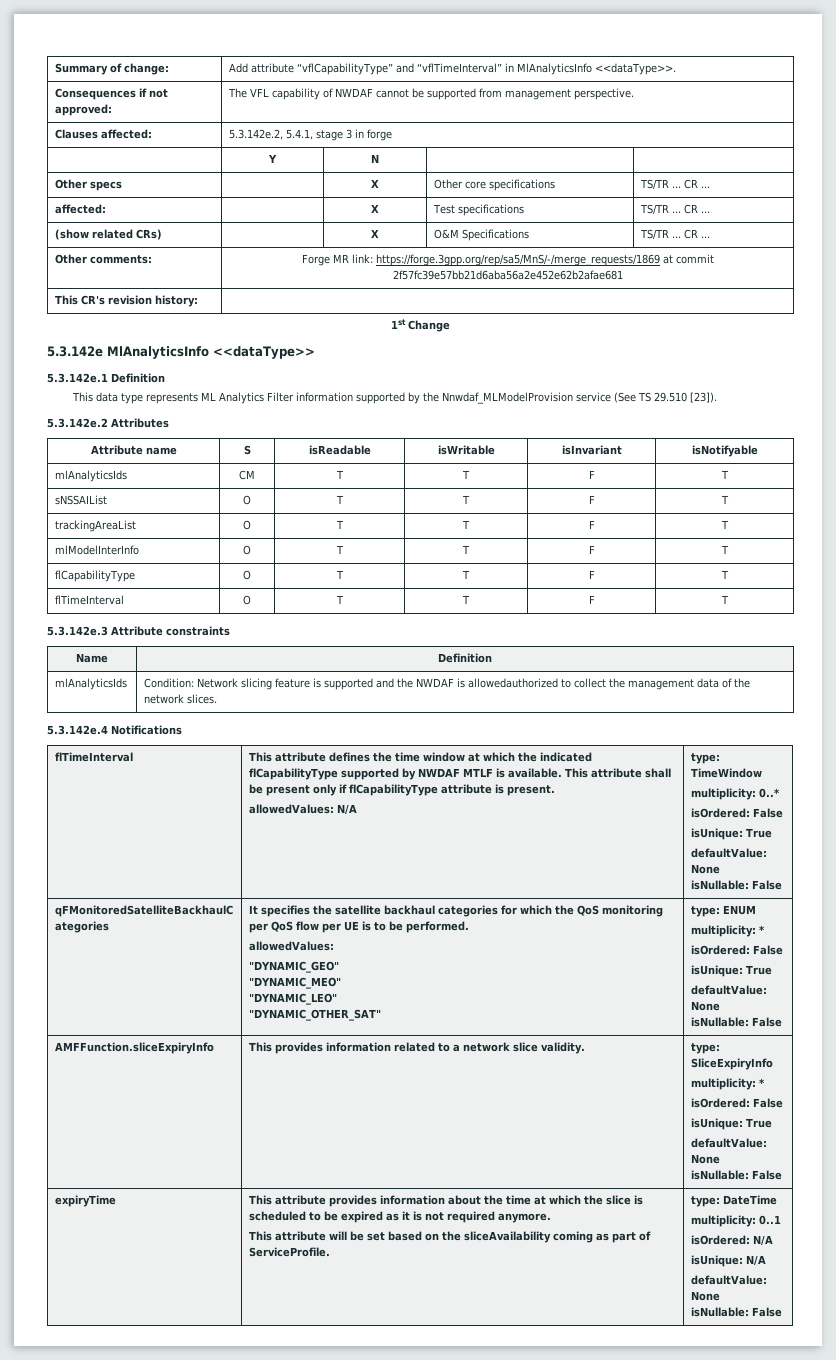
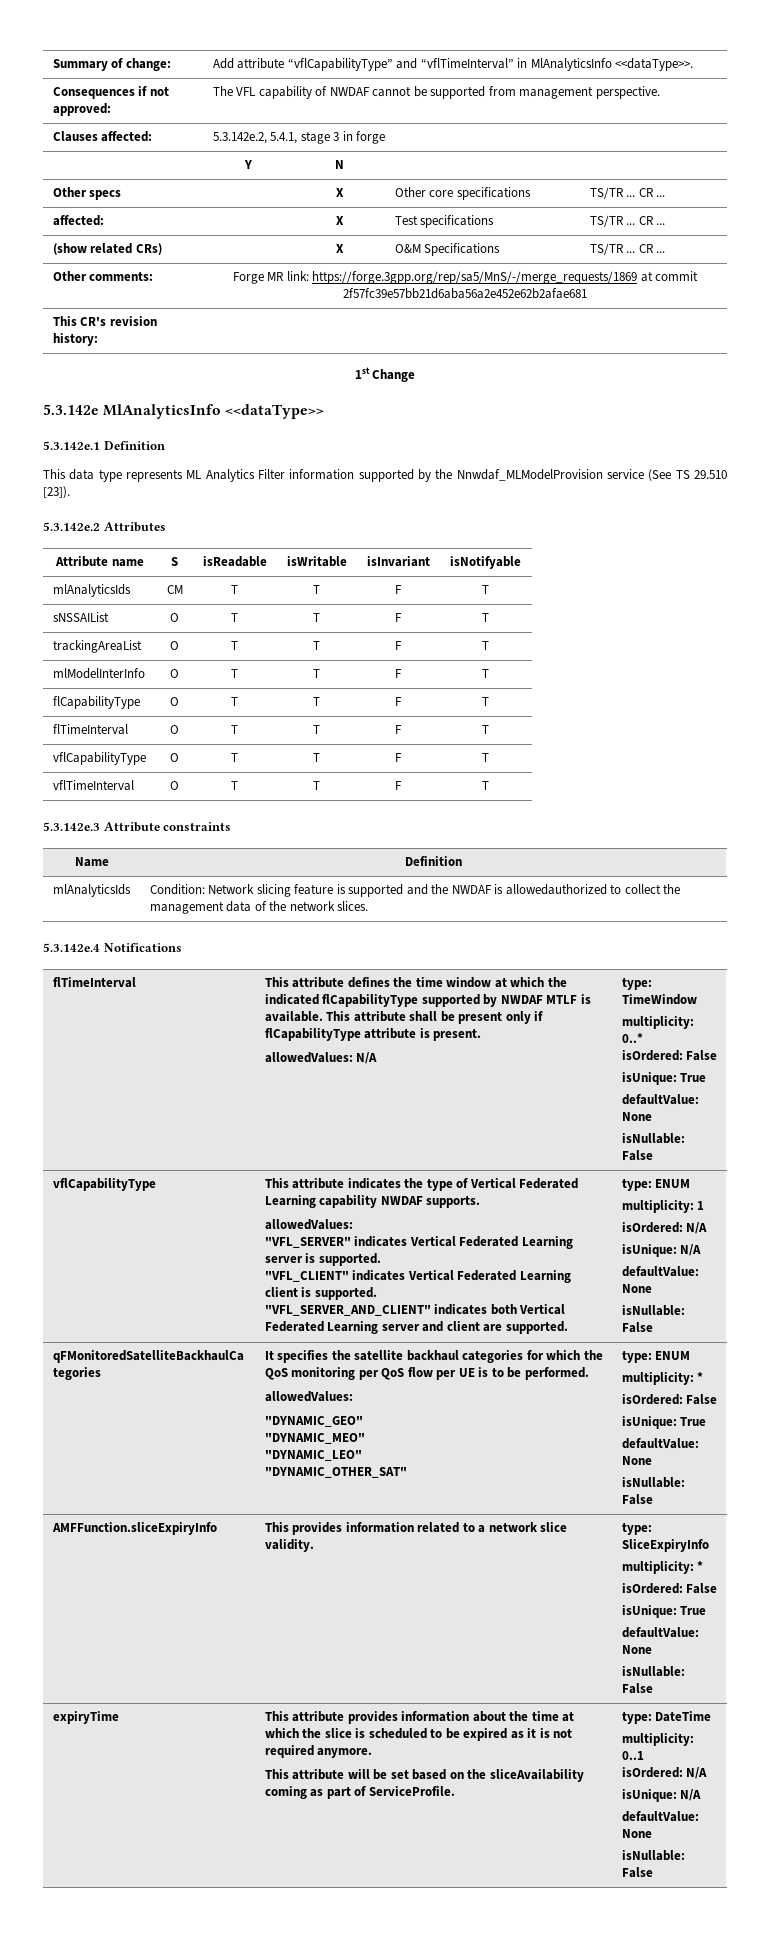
+ vflCapabilityType | O | T | T | F | T
+ vflTimeInterval | O | T | T | F | T
+ vflCapabilityType | This attribute indicates the type of Vertical Federated Learning capability NWDAF supports.
+ allowedValues:
+ "VFL_SERVER" indicates Vertical Federated Learning server is supported.
+ "VFL_CLIENT" indicates Vertical Federated Learning client is supported.
+ "VFL_SERVER_AND_CLIENT" indicates both Vertical Federated Learning server and client are supported. | type: ENUM
+ multiplicity: 1
+ isOrdered: N/A
+ isUnique: N/A
+ defaultValue: None
+ isNullable: False

